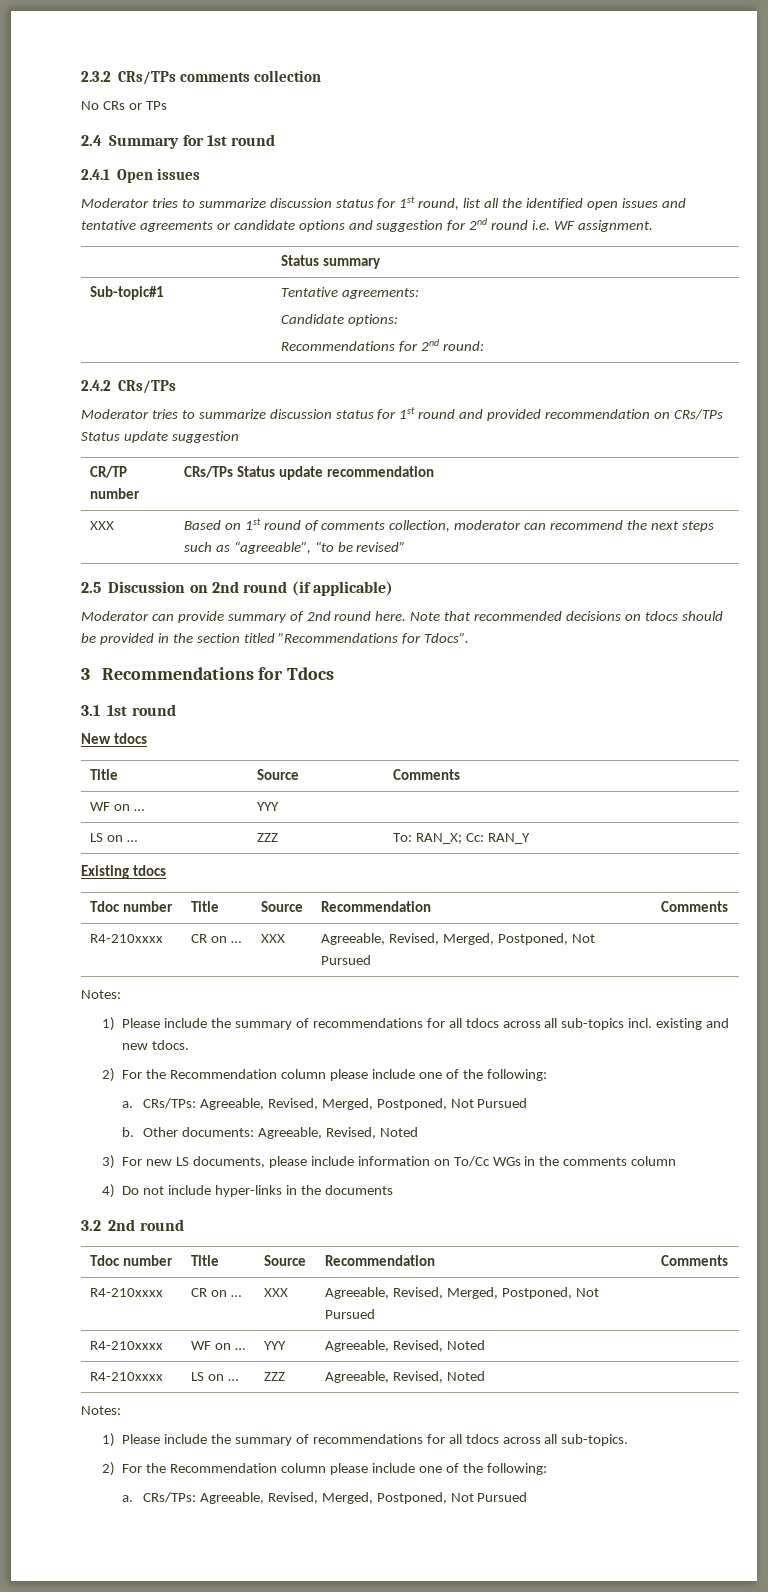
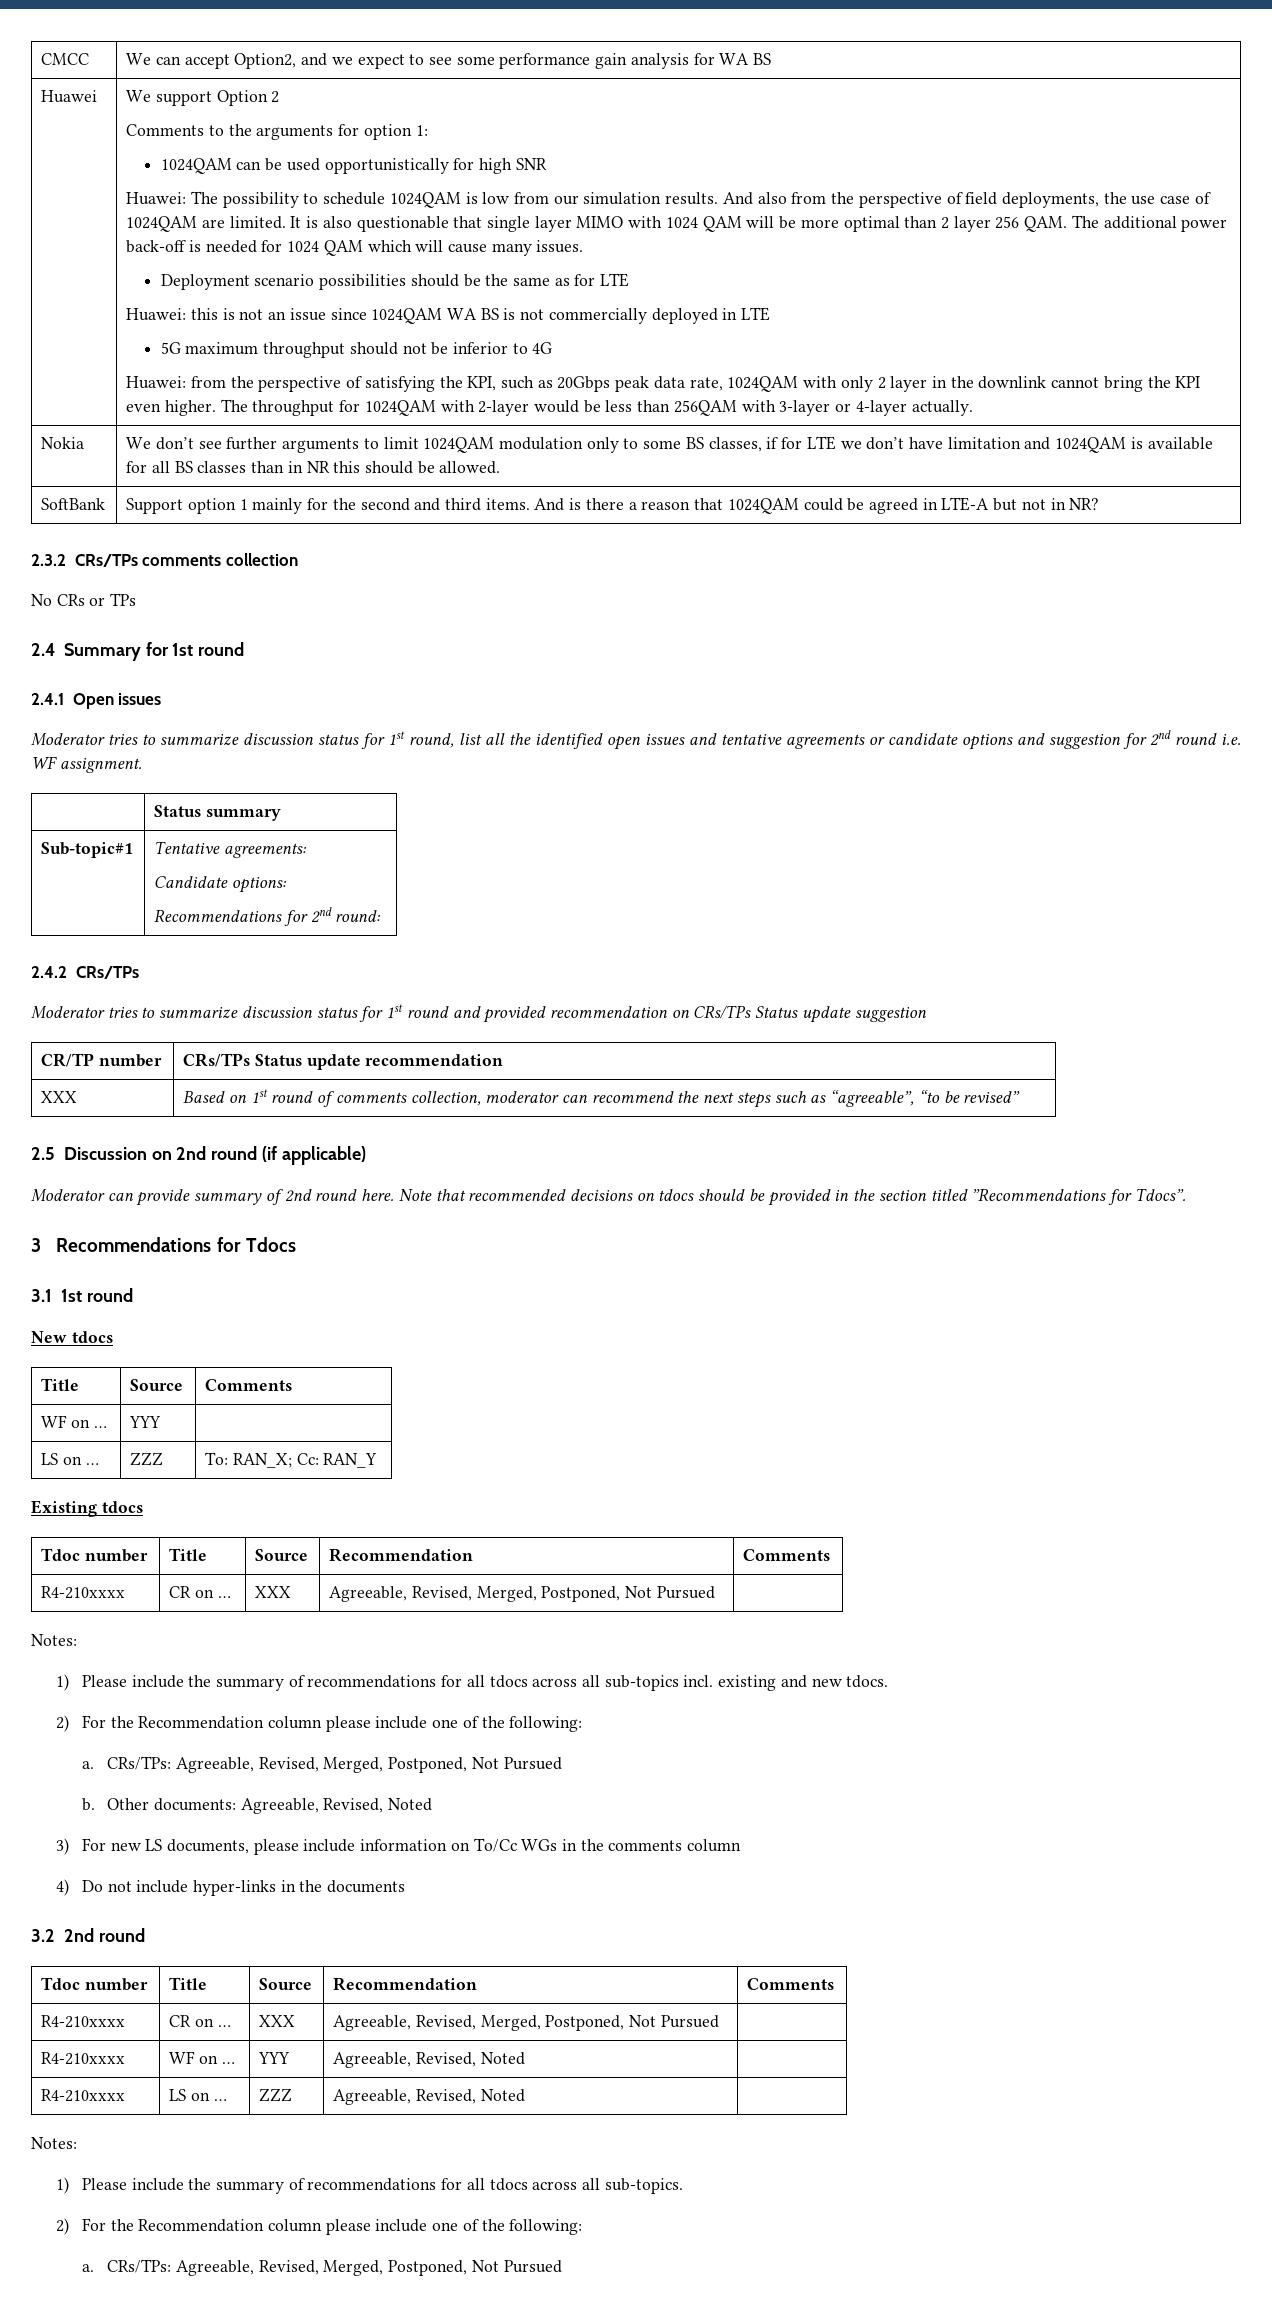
+ CMCC | We can accept Option2, and we expect to see some performance gain analysis for WA BS
+ Huawei | We support Option 2
+ Comments to the arguments for option 1:
+ 1024QAM can be used opportunistically for high SNR
+ Huawei: The possibility to schedule 1024QAM is low from our simulation results. And also from the perspective of field deployments, the use case of 1024QAM are limited. It is also questionable that single layer MIMO with 1024 QAM will be more optimal than 2 layer 256 QAM. The additional power back-off is needed for 1024 QAM which will cause many issues.
+ Deployment scenario possibilities should be the same as for LTE
+ Huawei: this is not an issue since 1024QAM WA BS is not commercially deployed in LTE
+ 5G maximum throughput should not be inferior to 4G
+ Huawei: from the perspective of satisfying the KPI, such as 20Gbps peak data rate, 1024QAM with only 2 layer in the downlink cannot bring the KPI even higher. The throughput for 1024QAM with 2-layer would be less than 256QAM with 3-layer or 4-layer actually.
+ Nokia | We don’t see further arguments to limit 1024QAM modulation only to some BS classes, if for LTE we don’t have limitation and 1024QAM is available for all BS classes than in NR this should be allowed.
+ SoftBank | Support option 1 mainly for the second and third items. And is there a reason that 1024QAM could be agreed in LTE-A but not in NR?

